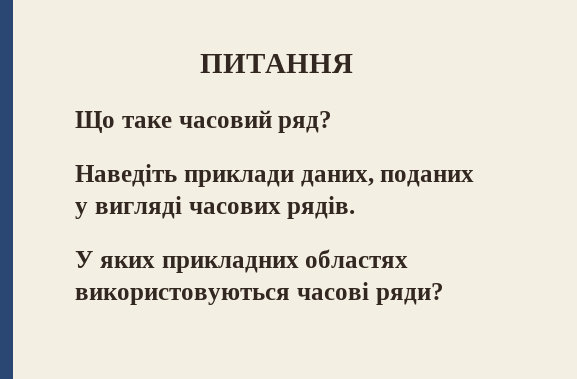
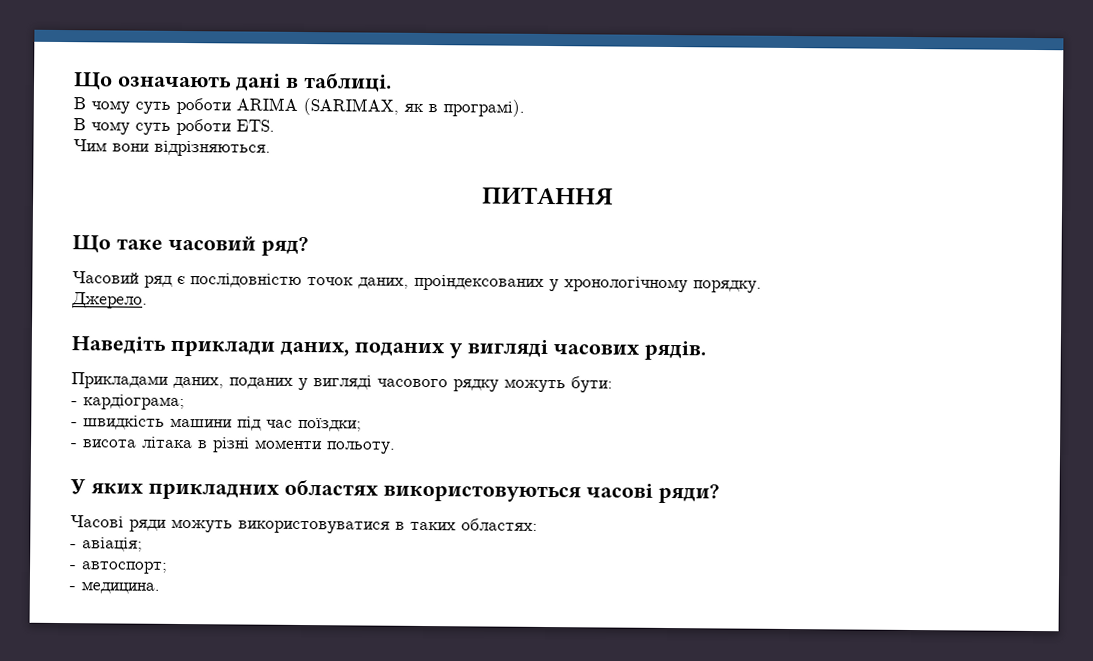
+ Що означають дані в таблиці.
+ В чому суть роботи ARIMA (SARIMAX, як в програмі).
+ В чому суть роботи ETS.
+ Чим вони відрізняються.
+ Часовий ряд є послідовністю точок даних, проіндексованих у хронологічному порядку.
+ Джерело.
+ Прикладами даних, поданих у вигляді часового рядку можуть бути:
+ - кардіограма;
+ - швидкість машини під час поїздки;
+ - висота літака в різні моменти польоту.
+ Часові ряди можуть використовуватися в таких областях:
+ - авіація;
+ - автоспорт;
+ - медицина.

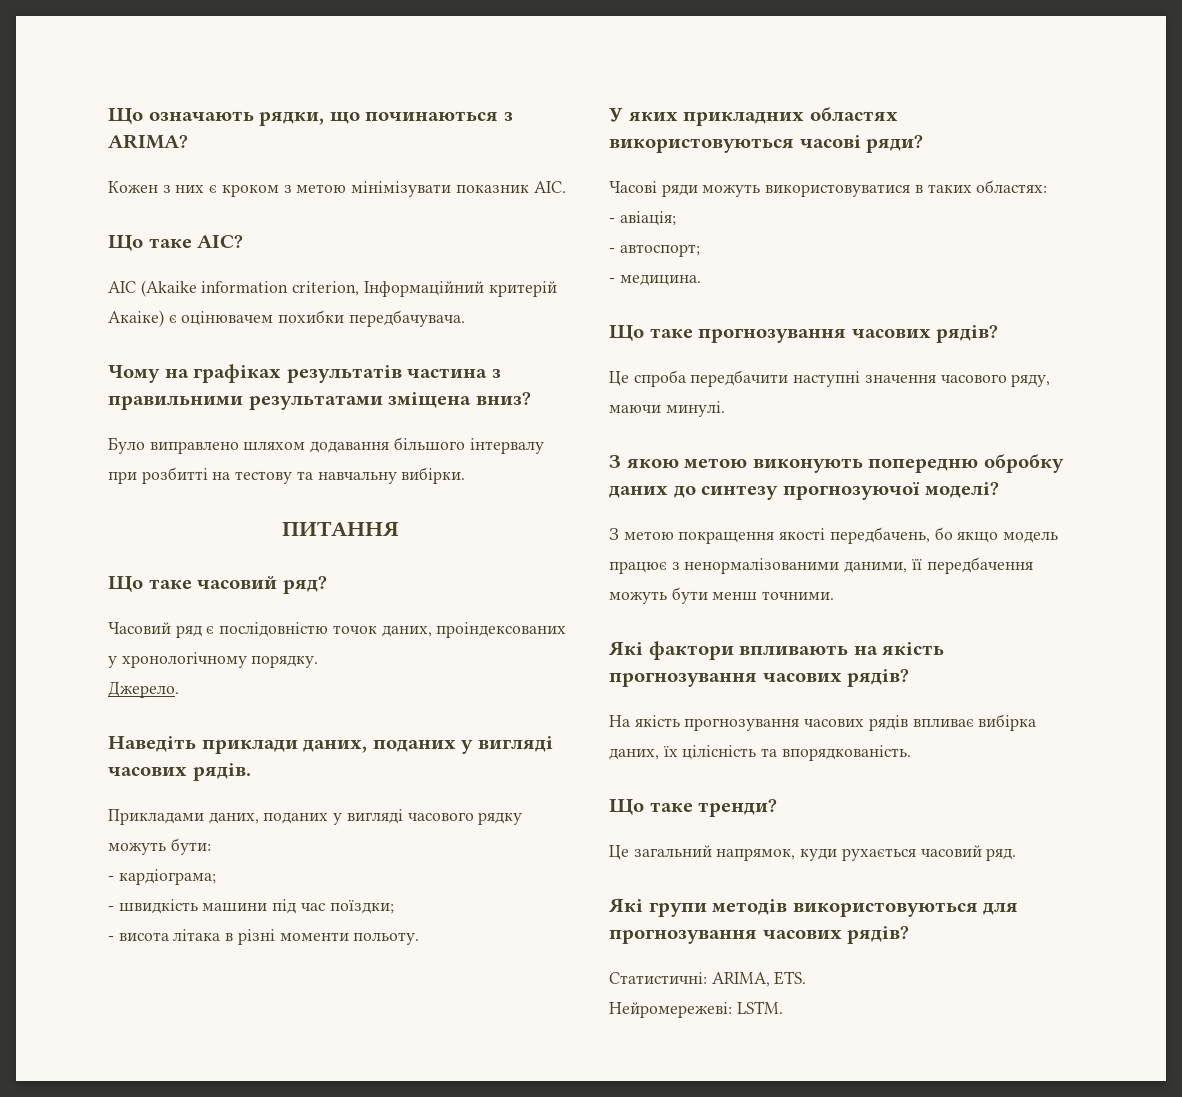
- Що означають дані в таблиці.
- В чому суть роботи ARIMA (SARIMAX, як в програмі).
- В чому суть роботи ETS.
- Чим вони відрізняються.
+ Що означають рядки, що починаються з ARIMA?
+ Кожен з них є кроком з метою мінімізувати показник АІС.
+ Що таке AIC?
+ AIC (Akaike information criterion, Інформаційний критерій Акаіке) є оцінювачем похибки передбачувача.
+ Чому на графіках результатів частина з правильними результатами зміщена вниз?
+ Було виправлено шляхом додавання більшого інтервалу при розбитті на тестову та навчальну вибірки.
+ Що таке прогнозування часових рядів?
+ Це спроба передбачити наступні значення часового ряду, маючи минулі.
+ З якою метою виконують попередню обробку даних до синтезу прогнозуючої моделі?
+ З метою покращення якості передбачень, бо якщо модель працює з ненормалізованими даними, її передбачення можуть бути менш точними.
+ Які фактори впливають на якість прогнозування часових рядів?
+ На якість прогнозування часових рядів впливає вибірка даних, їх цілісність та впорядкованість.
+ Що таке тренди?
+ Це загальний напрямок, куди рухається часовий ряд.
+ Які групи методів використовуються для прогнозування часових рядів?
+ Статистичні: ARIMA, ETS.
+ Нейромережеві: LSTM.

